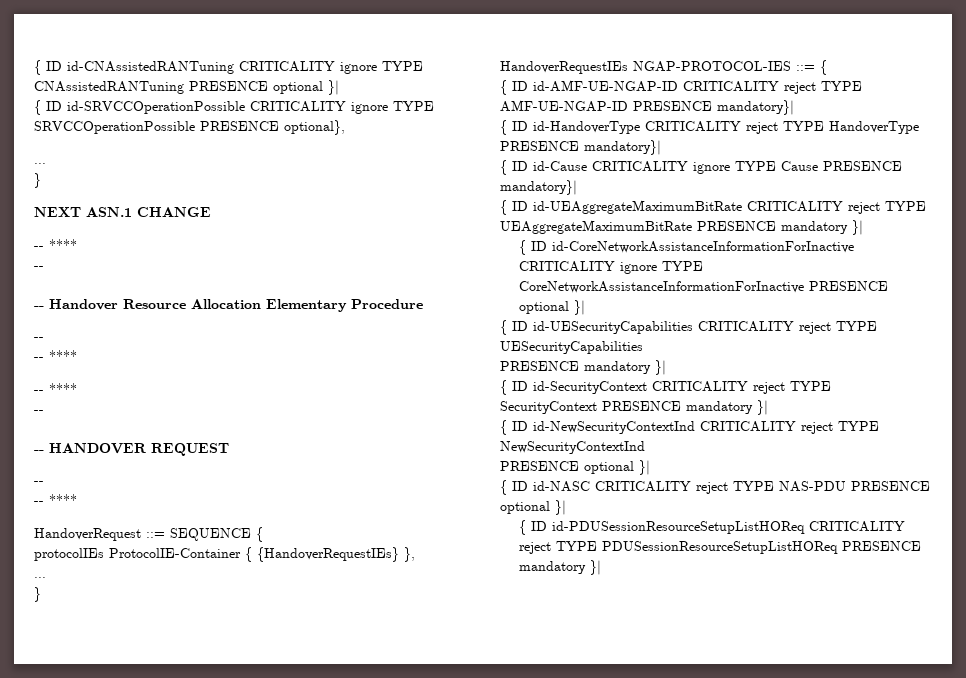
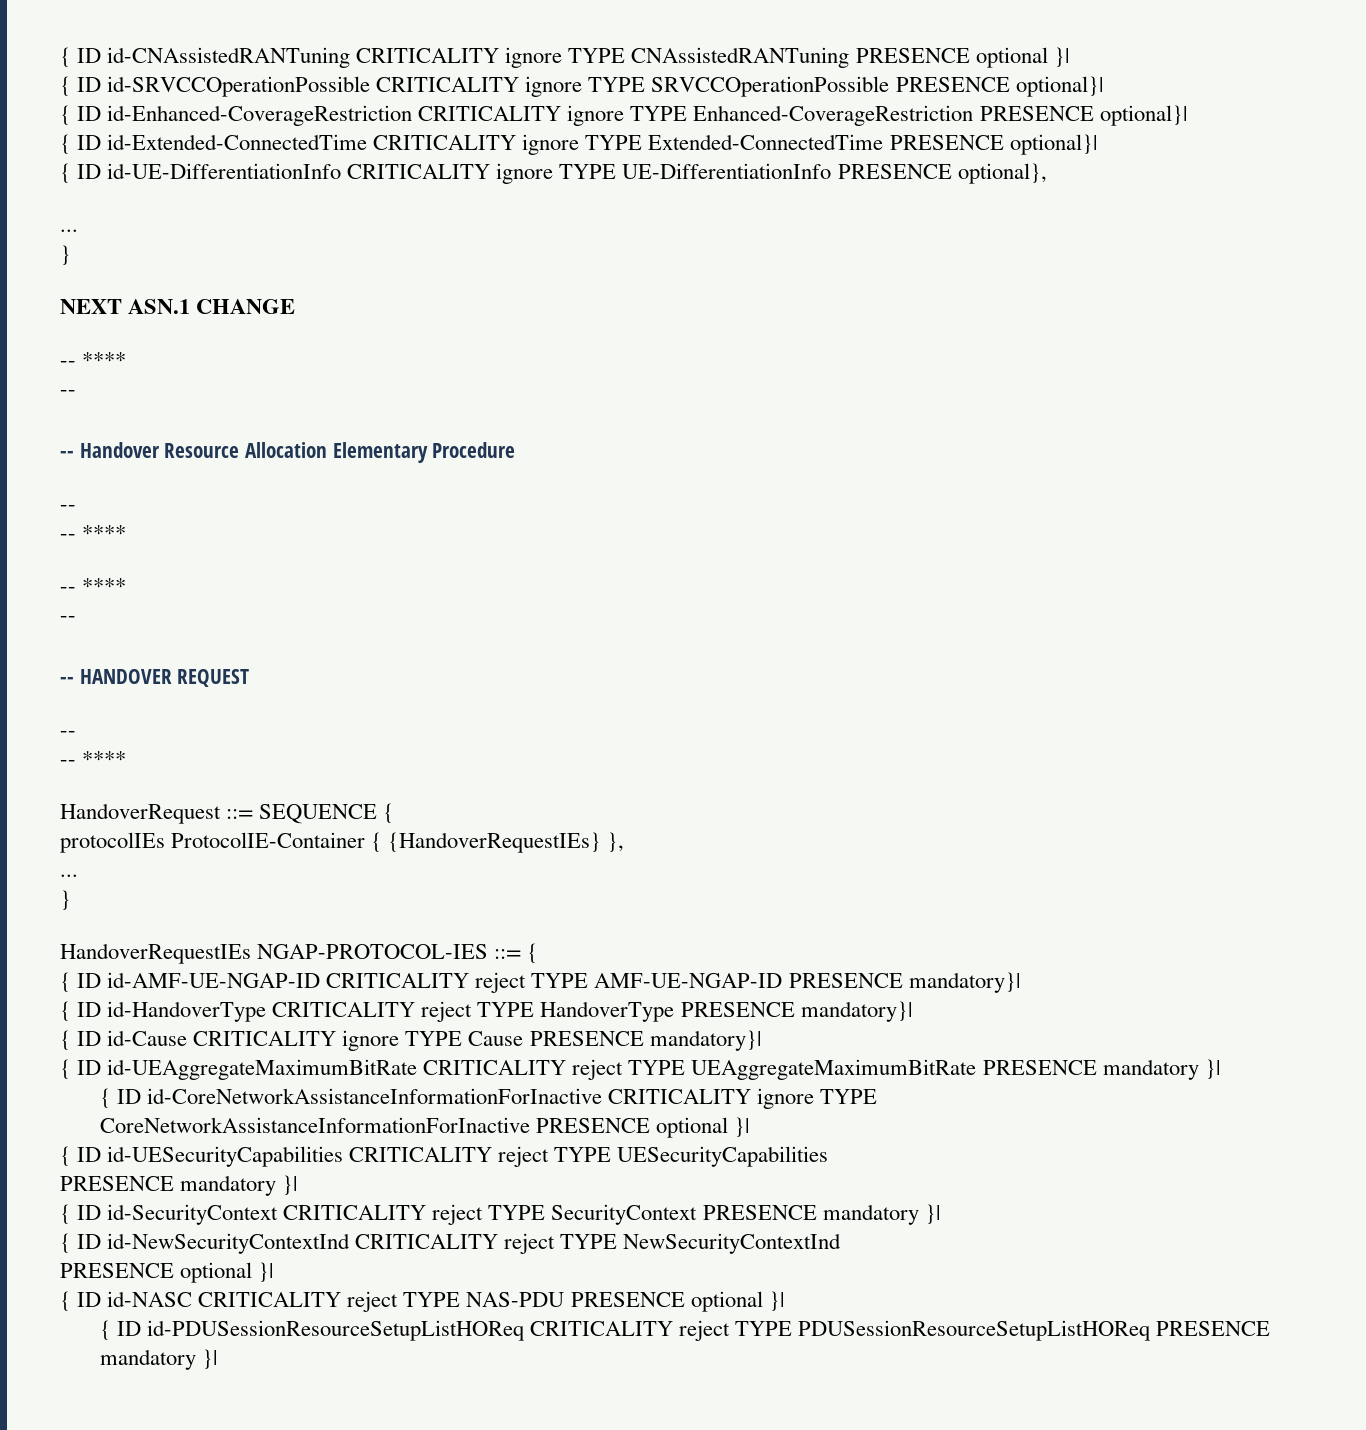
- { ID id-SRVCCOperationPossible CRITICALITY ignore TYPE SRVCCOperationPossible PRESENCE optional},
+ { ID id-SRVCCOperationPossible CRITICALITY ignore TYPE SRVCCOperationPossible PRESENCE optional}|
+ { ID id-Enhanced-CoverageRestriction CRITICALITY ignore TYPE Enhanced-CoverageRestriction PRESENCE optional}|
+ { ID id-Extended-ConnectedTime CRITICALITY ignore TYPE Extended-ConnectedTime PRESENCE optional}|
+ { ID id-UE-DifferentiationInfo CRITICALITY ignore TYPE UE-DifferentiationInfo PRESENCE optional},

